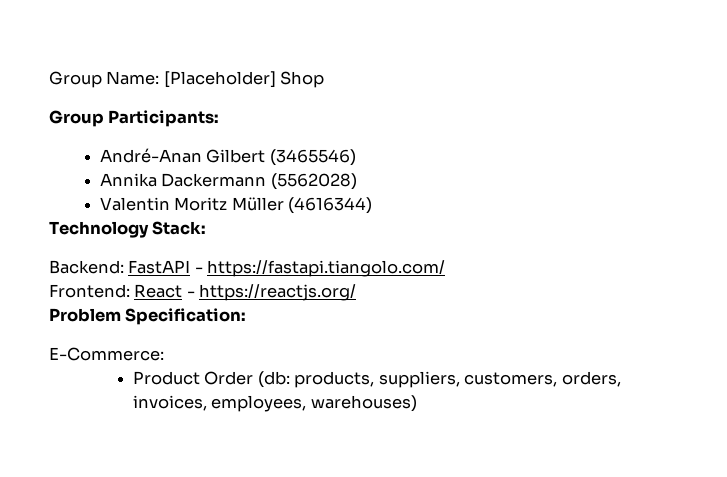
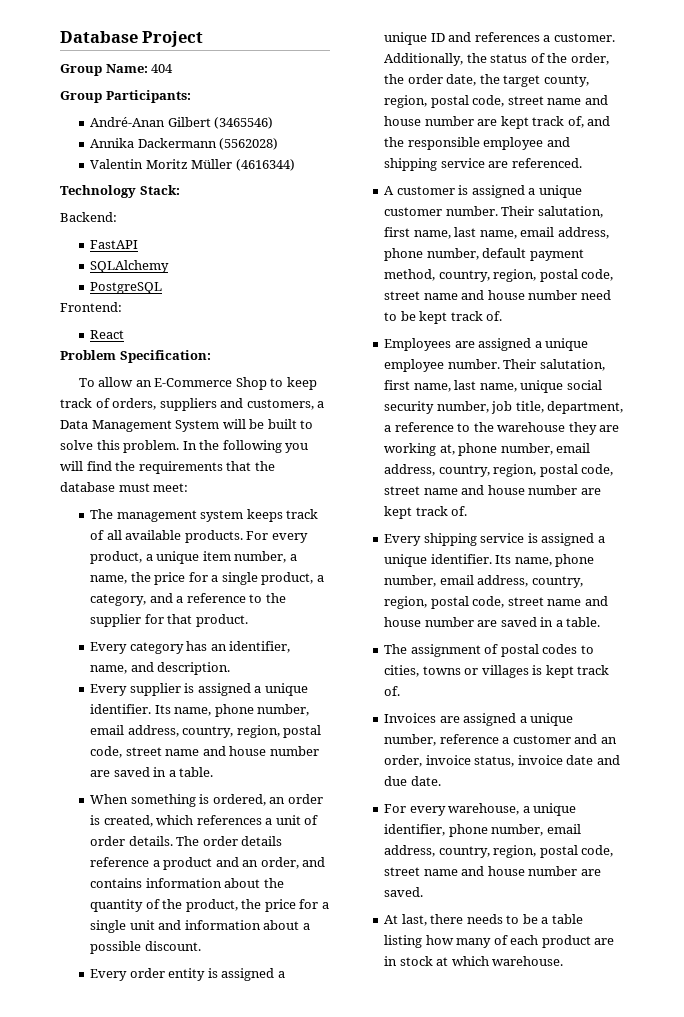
- Group Name: [Placeholder] Shop
+ Database Project
+ Group Name: 404
- Backend: FastAPI - https://fastapi.tiangolo.com/
+ Backend:
+ FastAPI
+ SQLAlchemy
+ PostgreSQL
- Frontend: React - https://reactjs.org/
+ Frontend:
+ React
- E-Commerce:
- Product Order (db: products, suppliers, customers, orders, invoices, employees, warehouses)
+ To allow an E-Commerce Shop to keep track of orders, suppliers and customers, a Data Management System will be built to solve this problem. In the following you will find the requirements that the database must meet:
+ The management system keeps track of all available products. For every product, a unique item number, a name, the price for a single product, a category, and a reference to the supplier for that product.
+ Every category has an identifier, name, and description.
+ Every supplier is assigned a unique identifier. Its name, phone number, email address, country, region, postal code, street name and house number are saved in a table.
+ When something is ordered, an order is created, which references a unit of order details. The order details reference a product and an order, and contains information about the quantity of the product, the price for a single unit and information about a possible discount.
+ Every order entity is assigned a unique ID and references a customer. Additionally, the status of the order, the order date, the target county, region, postal code, street name and house number are kept track of, and the responsible employee and shipping service are referenced.
+ A customer is assigned a unique customer number. Their salutation, first name, last name, email address, phone number, default payment method, country, region, postal code, street name and house number need to be kept track of.
+ Employees are assigned a unique employee number. Their salutation, first name, last name, unique social security number, job title, department, a reference to the warehouse they are working at, phone number, email address, country, region, postal code, street name and house number are kept track of.
+ Every shipping service is assigned a unique identifier. Its name, phone number, email address, country, region, postal code, street name and house number are saved in a table.
+ The assignment of postal codes to cities, towns or villages is kept track of.
+ Invoices are assigned a unique number, reference a customer and an order, invoice status, invoice date and due date.
+ For every warehouse, a unique identifier, phone number, email address, country, region, postal code, street name and house number are saved.
+ At last, there needs to be a table listing how many of each product are in stock at which warehouse.

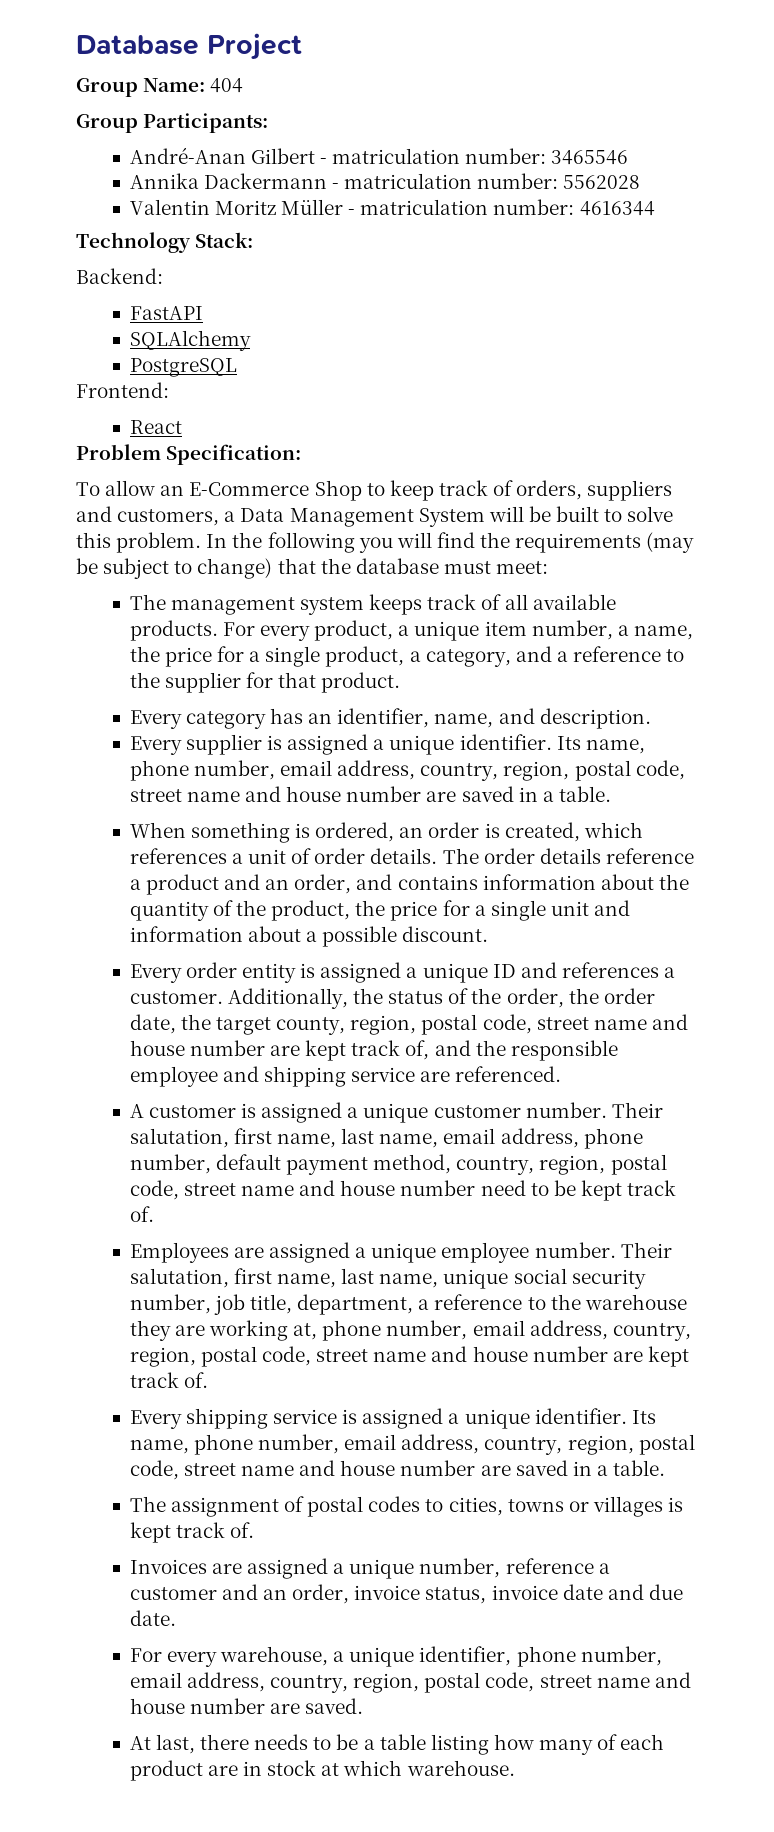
- André-Anan Gilbert (3465546)
- Annika Dackermann (5562028)
+ André-Anan Gilbert - matriculation number: 3465546
+ Annika Dackermann - matriculation number: 5562028
- Valentin Moritz Müller (4616344)
+ Valentin Moritz Müller - matriculation number: 4616344
- In the following you will find the requirements that the database must meet:
+ In the following you will find the requirements (may be subject to change) that the database must meet:

